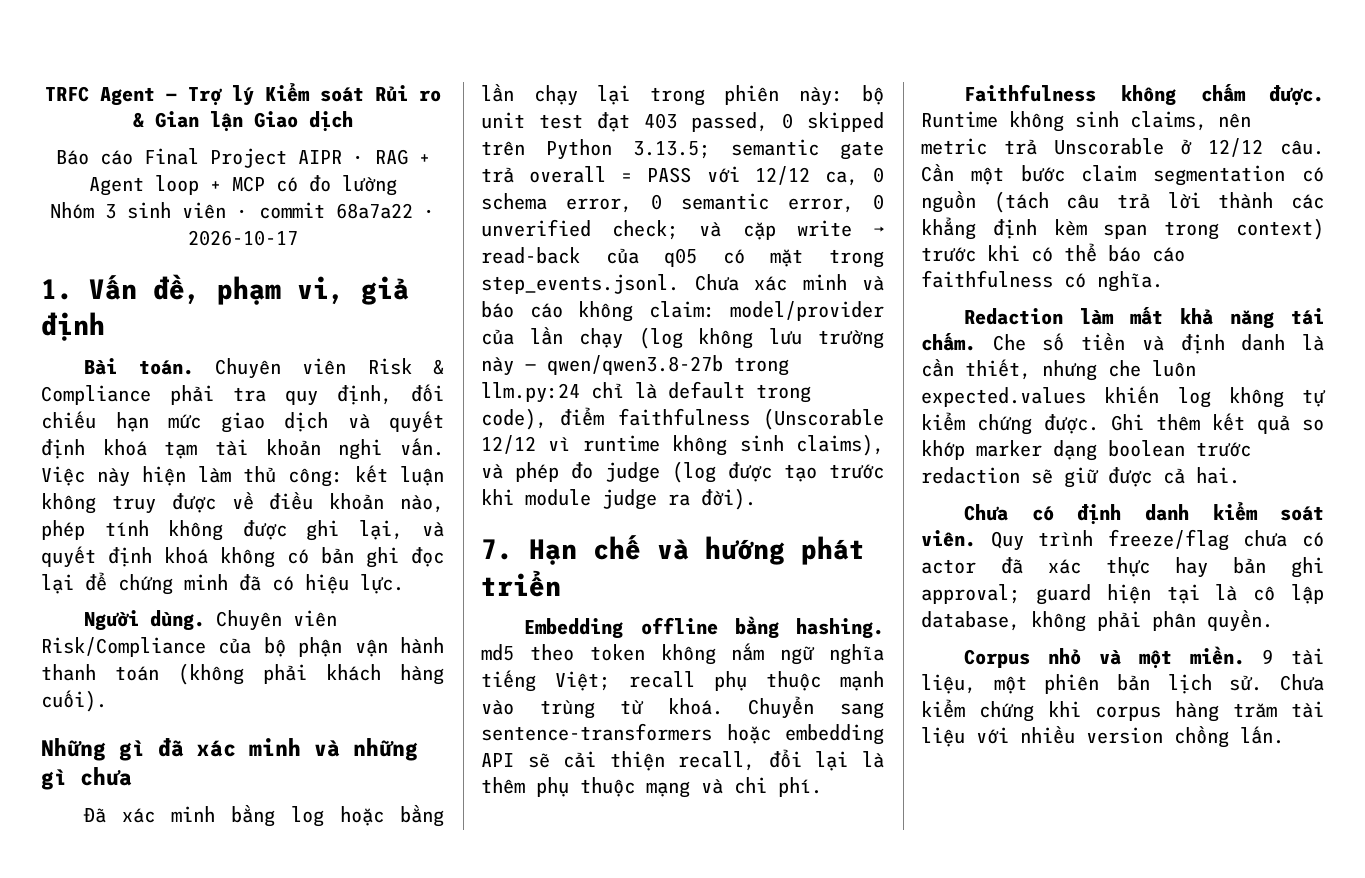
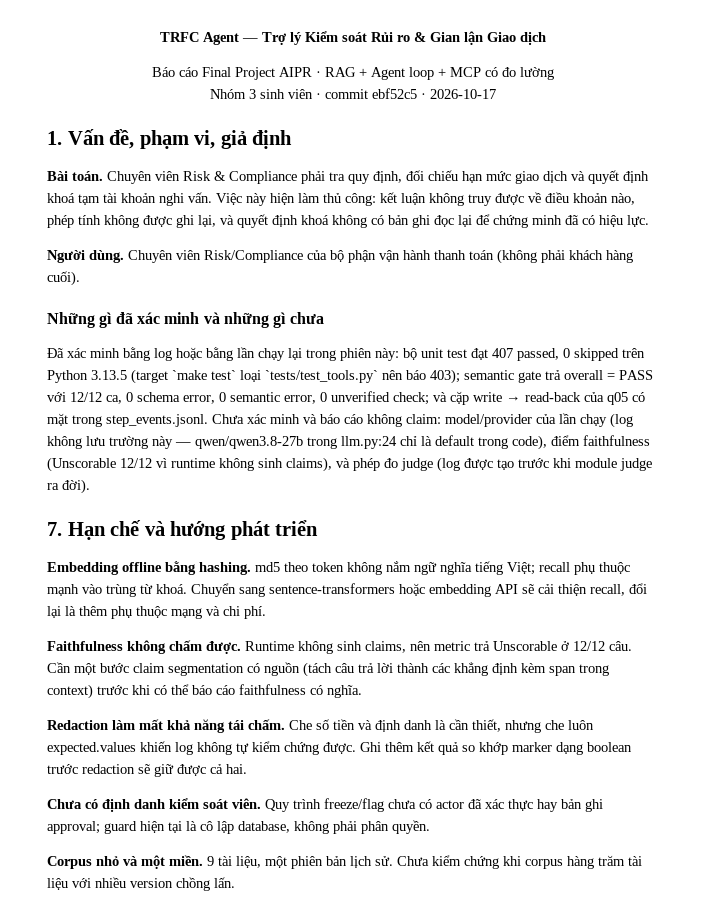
- Nhóm 3 sinh viên · commit 68a7a22 · 2026-10-17
+ Nhóm 3 sinh viên · commit ebf52c5 · 2026-10-17
- bộ unit test đạt 403 passed, 0 skipped trên Python 3.13.5;
+ bộ unit test đạt 407 passed, 0 skipped trên Python 3.13.5 (target `make test` loại `tests/test_tools.py` nên báo 403);

